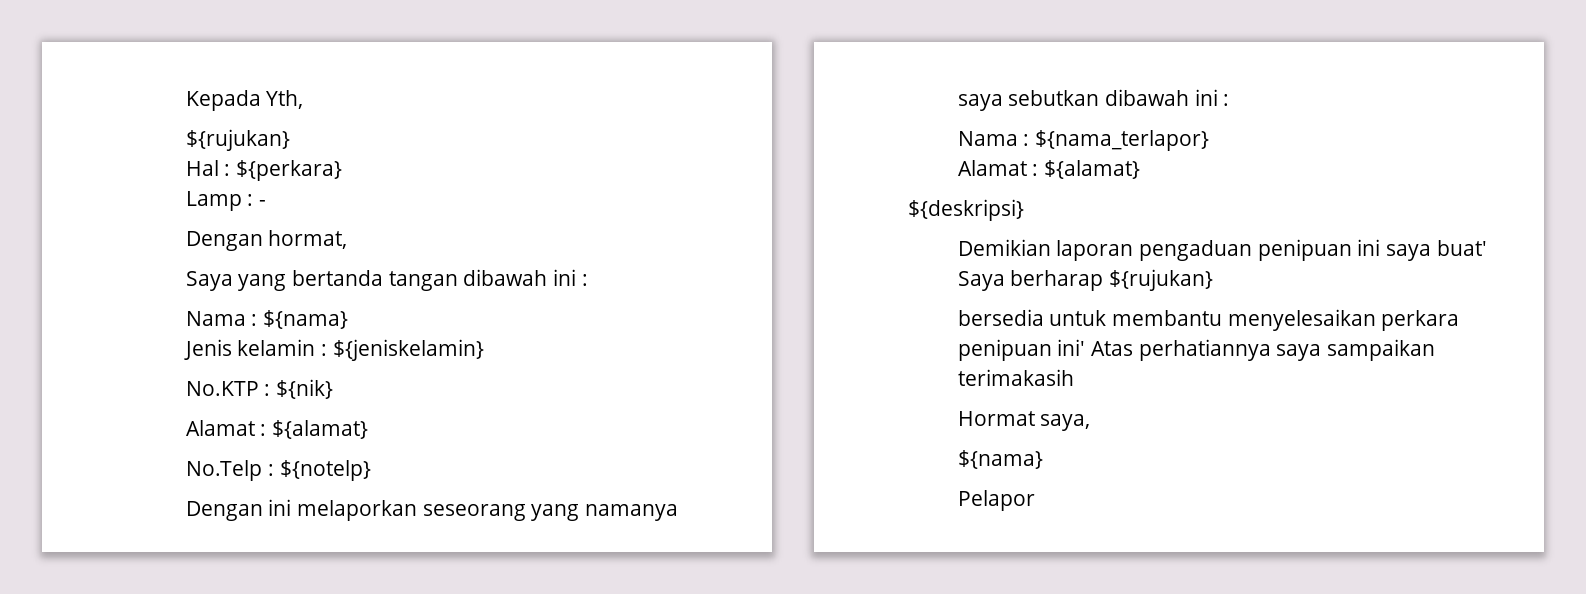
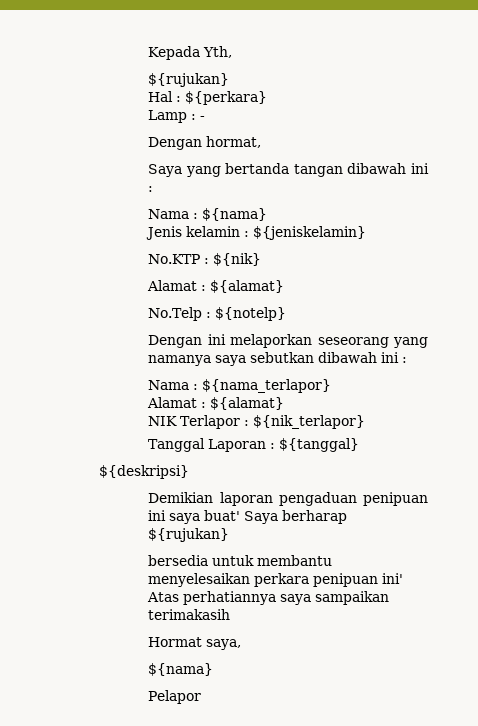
+ NIK Terlapor : ${nik_terlapor}
+ Tanggal Laporan : ${tanggal}

